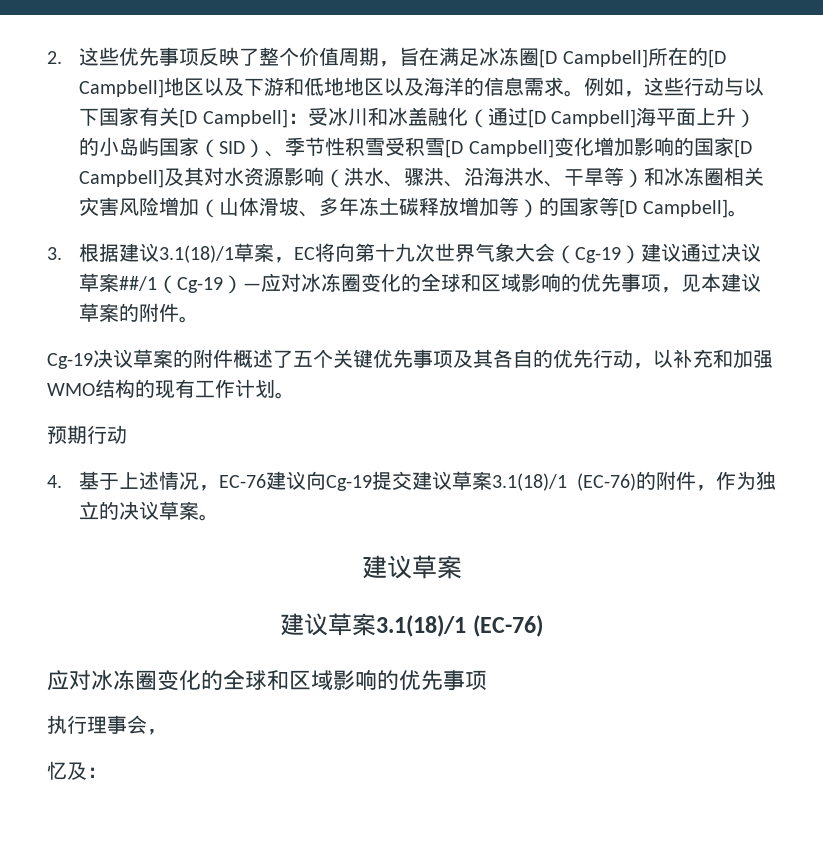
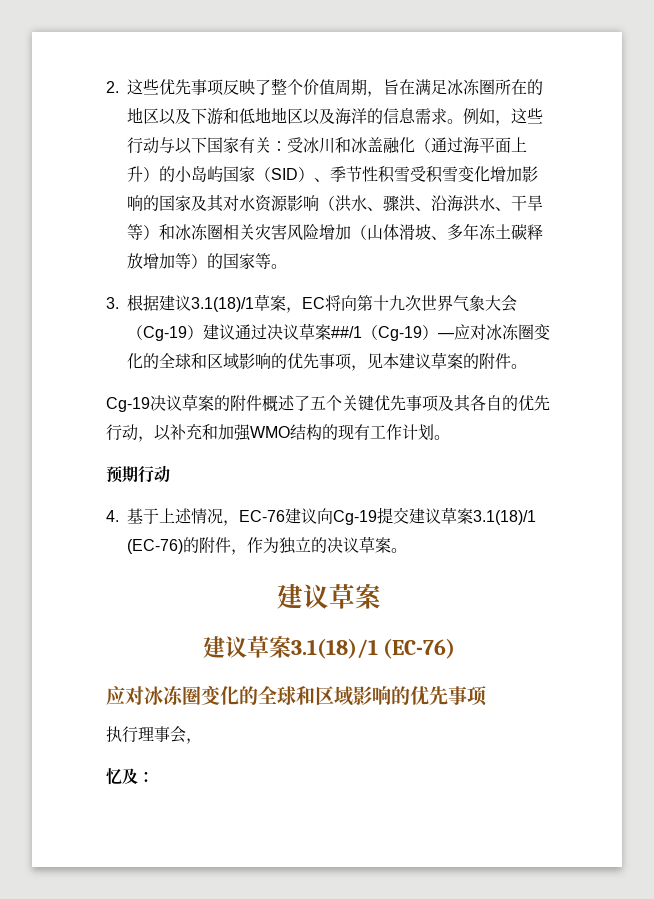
- 2.这些优先事项反映了整个价值周期，旨在满足冰冻圈[D Campbell]所在的[D Campbell]地区以及下游和低地地区以及海洋的信息需求。
+ 2.这些优先事项反映了整个价值周期，旨在满足冰冻圈所在的地区以及下游和低地地区以及海洋的信息需求。
- 例如，这些行动与以下国家有关[D Campbell]：受冰川和冰盖融化（通过[D Campbell]海平面上升）的小岛屿国家（SID）、季节性积雪受积雪[D Campbell]变化增加影响的国家[D Campbell]及其对水资源影响（洪水、骤洪、沿海洪水、干旱等）和冰冻圈相关灾害风险增加（山体滑坡、多年冻土碳释放增加等）的国家等[D Campbell]。
+ 例如，这些行动与以下国家有关：受冰川和冰盖融化（通过海平面上升）的小岛屿国家（SID）、季节性积雪受积雪变化增加影响的国家及其对水资源影响（洪水、骤洪、沿海洪水、干旱等）和冰冻圈相关灾害风险增加（山体滑坡、多年冻土碳释放增加等）的国家等。

